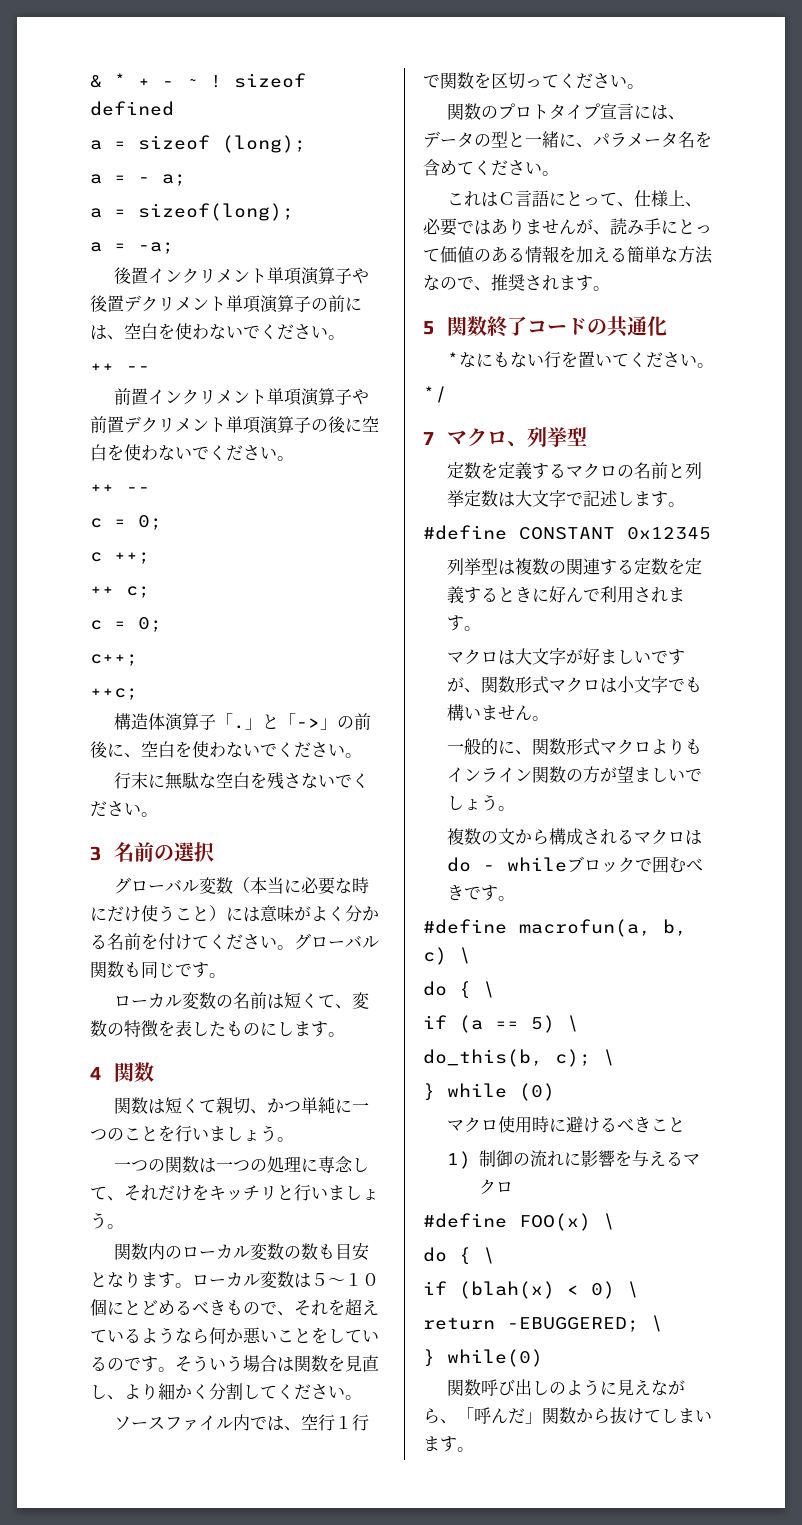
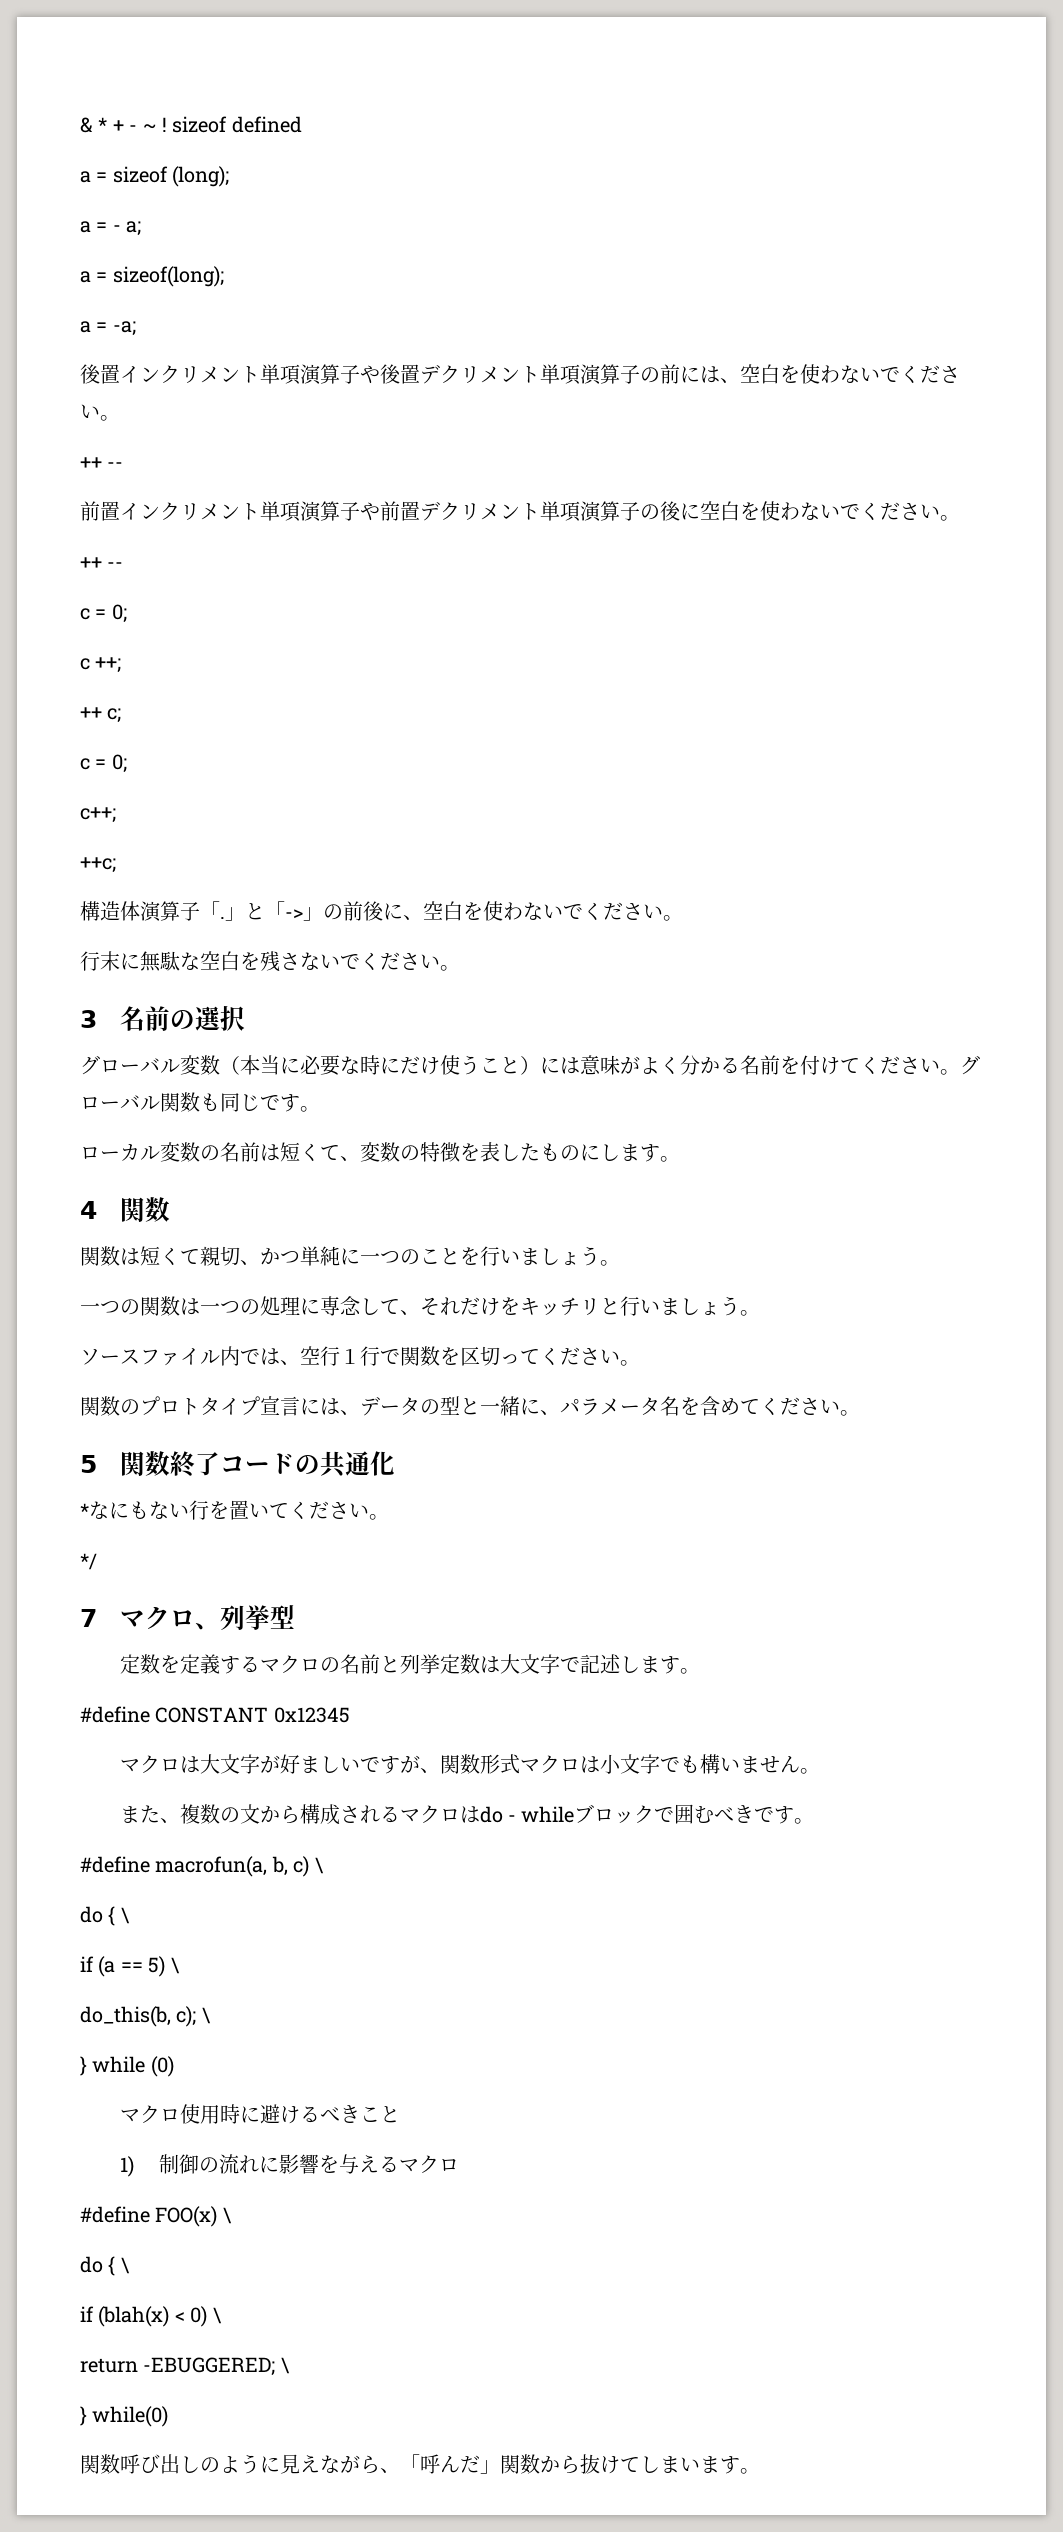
- 関数内のローカル変数の数も目安となります。ローカル変数は５〜１０個にとどめるべきもので、それを超えているようなら何か悪いことをしているのです。そういう場合は関数を見直し、より細かく分割してください。
- これはＣ言語にとって、仕様上、必要ではありませんが、読み手にとって価値のある情報を加える簡単な方法なので、推奨されます。
- 列挙型は複数の関連する定数を定義するときに好んで利用されます。
- 一般的に、関数形式マクロよりもインライン関数の方が望ましいでしょう。
- 複数の文から構成されるマクロはdo - whileブロックで囲むべきです。
+ また、複数の文から構成されるマクロはdo - whileブロックで囲むべきです。

